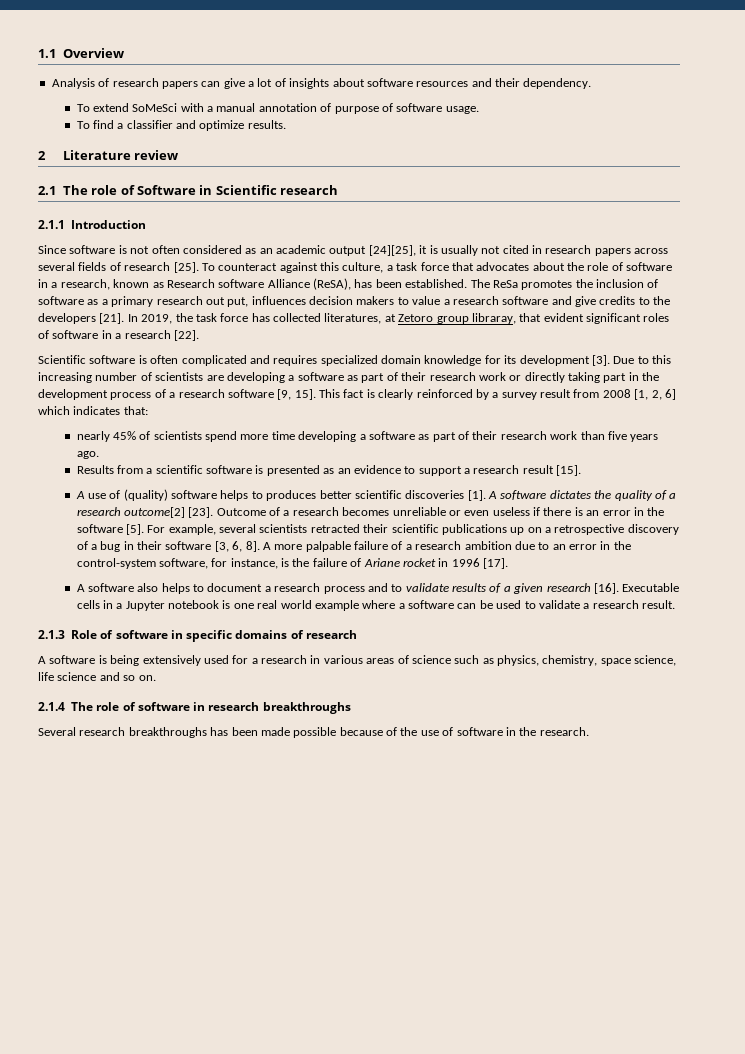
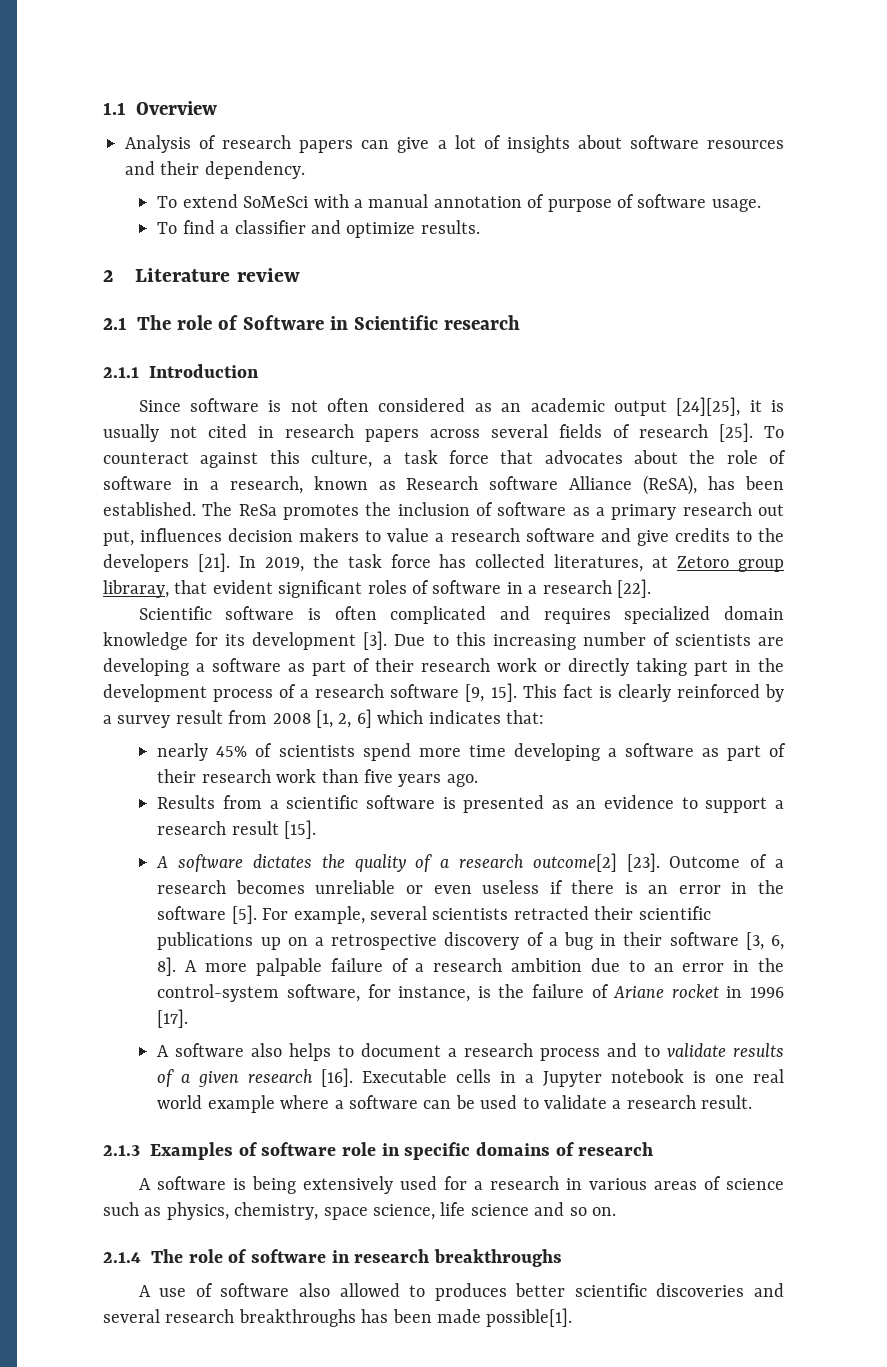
- A use of (quality) software helps to produces better scientific discoveries [1]. A software dictates the quality of a research outcome[2] [23].
+ A software dictates the quality of a research outcome[2] [23].
- 2.1.3 Role of software in specific domains of research
+ 2.1.3 Examples of software role in specific domains of research
- Several research breakthroughs has been made possible because of the use of software in the research.
+ A use of software also allowed to produces better scientific discoveries and several research breakthroughs has been made possible[1].

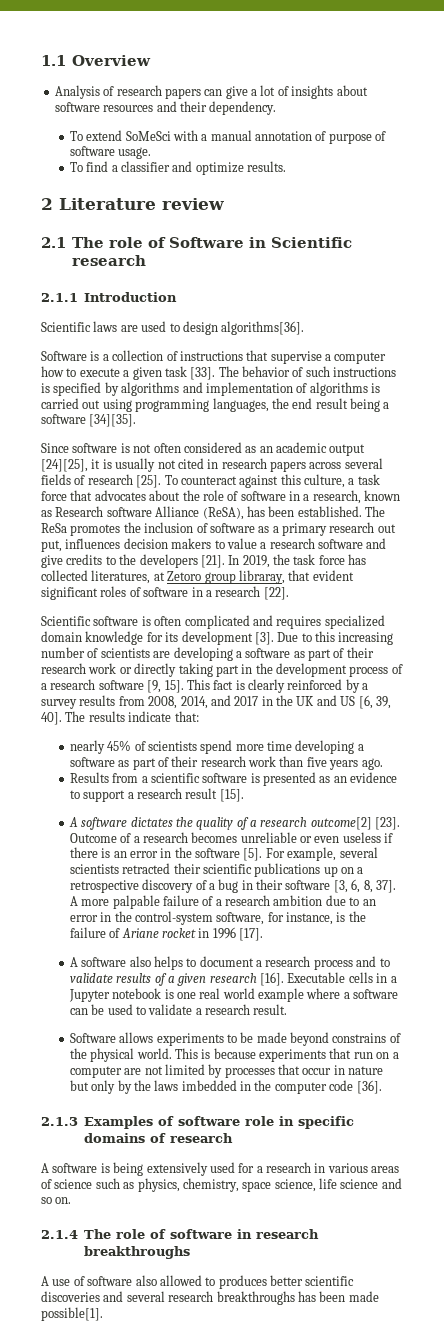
+ Scientific laws are used to design algorithms[36].
+ Software is a collection of instructions that supervise a computer how to execute a given task [33]. The behavior of such instructions is specified by algorithms and implementation of algorithms is carried out using programming languages, the end result being a software [34][35].
- This fact is clearly reinforced by a survey result from 2008 [1, 2, 6] which indicates that:
+ This fact is clearly reinforced by a survey results from 2008, 2014, and 2017 in the UK and US [6, 39, 40]. The results indicate that:
- For example, several scientists retracted their scientific publications up on a retrospective discovery of a bug in their software [3, 6, 8].
+ For example, several scientists retracted their scientific publications up on a retrospective discovery of a bug in their software [3, 6, 8, 37].
+ Software allows experiments to be made beyond constrains of the physical world. This is because experiments that run on a computer are not limited by processes that occur in nature but only by the laws imbedded in the computer code [36].

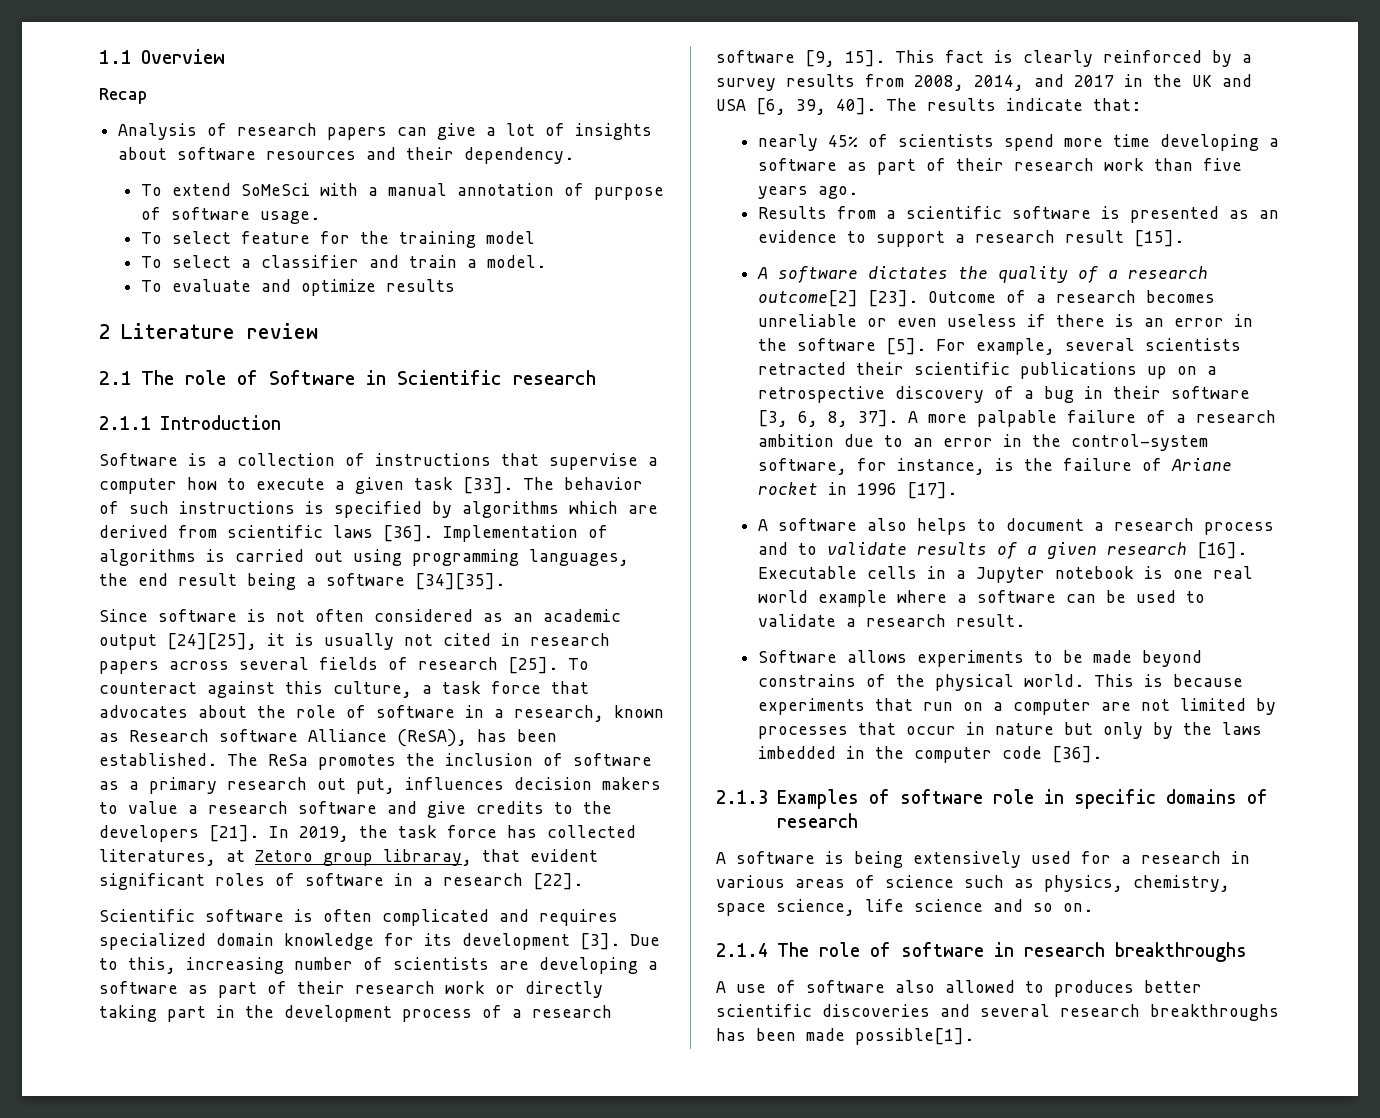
+ Recap
- To find a classifier and optimize results.
+ To select feature for the training model
+ To select a classifier and train a model.
+ To evaluate and optimize results
- Scientific laws are used to design algorithms[36].
- The behavior of such instructions is specified by algorithms and implementation of algorithms is carried out using programming languages, the end result being a software [34][35].
+ The behavior of such instructions is specified by algorithms which are derived from scientific laws [36]. Implementation of algorithms is carried out using programming languages, the end result being a software [34][35].
- Due to this increasing number of scientists are developing a software as part of their research work or directly taking part in the development process of a research software [9, 15].
+ Due to this, increasing number of scientists are developing a software as part of their research work or directly taking part in the development process of a research software [9, 15].
- This fact is clearly reinforced by a survey results from 2008, 2014, and 2017 in the UK and US [6, 39, 40].
+ This fact is clearly reinforced by a survey results from 2008, 2014, and 2017 in the UK and USA [6, 39, 40].

